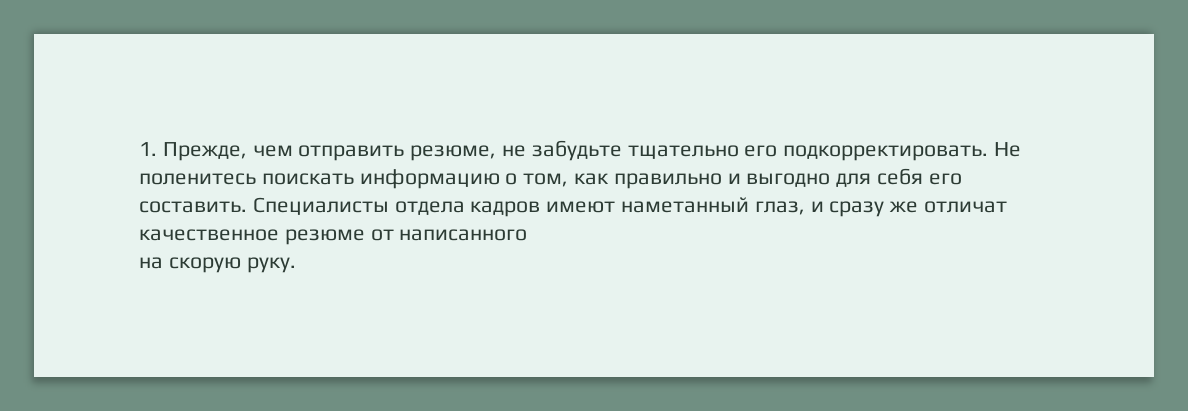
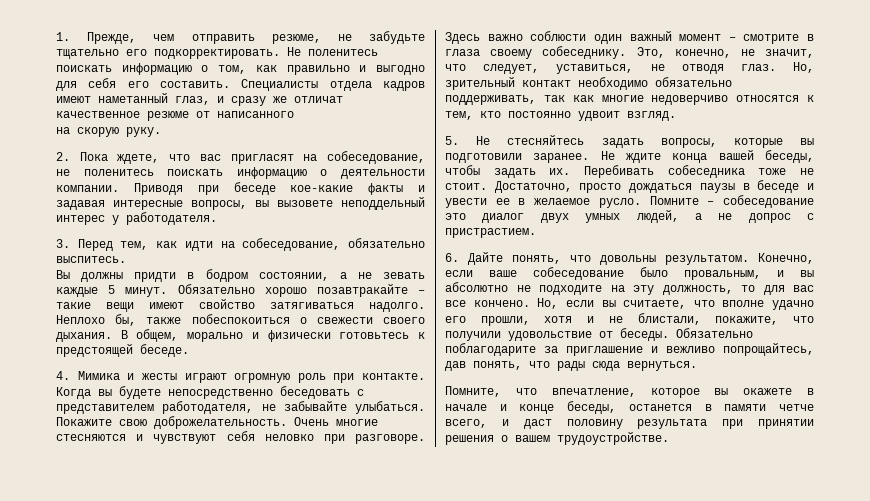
+ 2. Пока ждете, что вас пригласят на собеседование, не поленитесь поискать информацию о деятельности компании. Приводя при беседе кое-какие факты и задавая интересные вопросы, вы вызовете неподдельный интерес у работодателя.
+ 3. Перед тем, как идти на собеседование, обязательно выспитесь.
+ Вы должны придти в бодром состоянии, а не зевать каждые 5 минут. Обязательно хорошо позавтракайте – такие вещи имеют свойство затягиваться надолго. Неплохо бы, также побеспокоиться о свежести своего дыхания. В общем, морально и физически готовьтесь к предстоящей беседе.
+ 4. Мимика и жесты играют огромную роль при контакте. Когда вы будете непосредственно беседовать с представителем работодателя, не забывайте улыбаться. Покажите свою доброжелательность. Очень многие стесняются и чувствуют себя неловко при разговоре. Здесь важно соблюсти один важный момент – смотрите в глаза своему собеседнику. Это, конечно, не значит, что следует, уставиться, не отводя глаз. Но, зрительный контакт необходимо обязательно поддерживать, так как многие недоверчиво относятся к тем, кто постоянно удвоит взгляд.
+ 5. Не стесняйтесь задать вопросы, которые вы подготовили заранее. Не ждите конца вашей беседы, чтобы задать их. Перебивать собеседника тоже не стоит. Достаточно, просто дождаться паузы в беседе и увести ее в желаемое русло. Помните – собеседование это диалог двух умных людей, а не допрос с пристрастием.
+ 6. Дайте понять, что довольны результатом. Конечно, если ваше собеседование было провальным, и вы абсолютно не подходите на эту должность, то для вас все кончено. Но, если вы считаете, что вполне удачно его прошли, хотя и не блистали, покажите, что получили удовольствие от беседы. Обязательно поблагодарите за приглашение и вежливо попрощайтесь, дав понять, что рады сюда вернуться.
+ Помните, что впечатление, которое вы окажете в начале и конце беседы, останется в памяти четче всего, и даст половину результата при принятии решения о вашем трудоустройстве.

